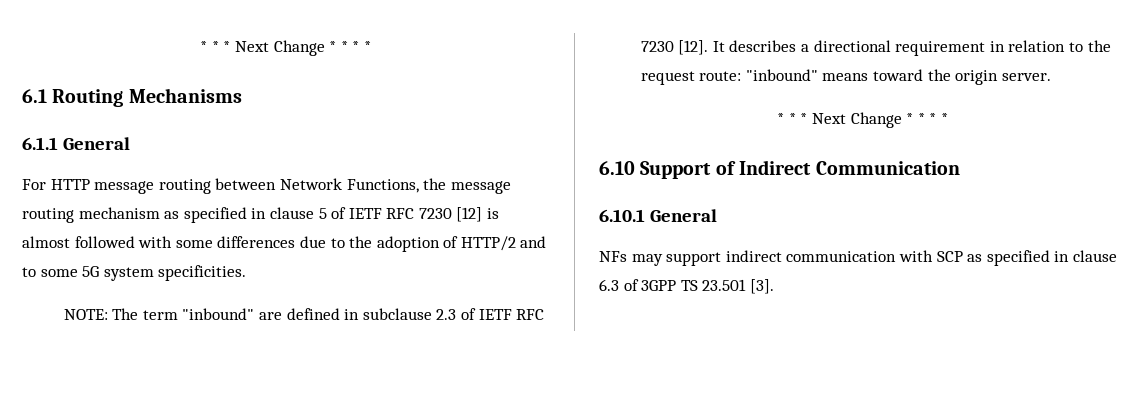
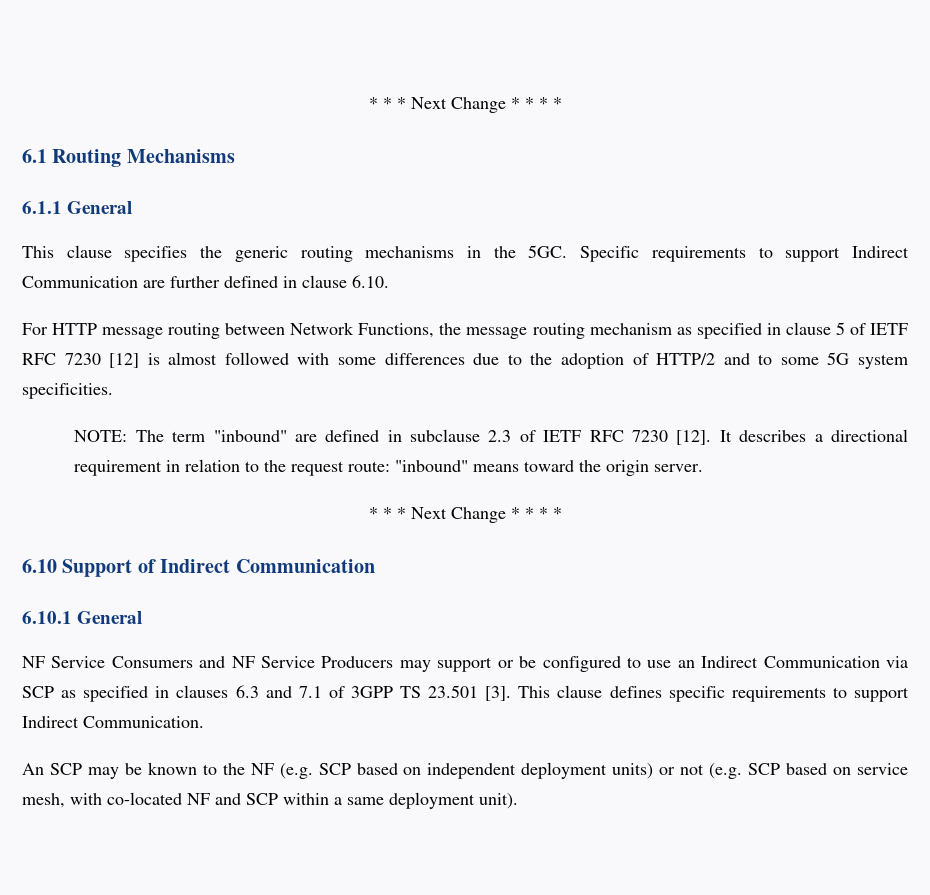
+ This clause specifies the generic routing mechanisms in the 5GC. Specific requirements to support Indirect Communication are further defined in clause 6.10.
- NFs may support indirect communication with SCP as specified in clause 6.3 of 3GPP TS 23.501 [3].
+ NF Service Consumers and NF Service Producers may support or be configured to use an Indirect Communication via SCP as specified in clauses 6.3 and 7.1 of 3GPP TS 23.501 [3].
+ This clause defines specific requirements to support Indirect Communication.
+ An SCP may be known to the NF (e.g. SCP based on independent deployment units) or not (e.g. SCP based on service mesh, with co-located NF and SCP within a same deployment unit).

